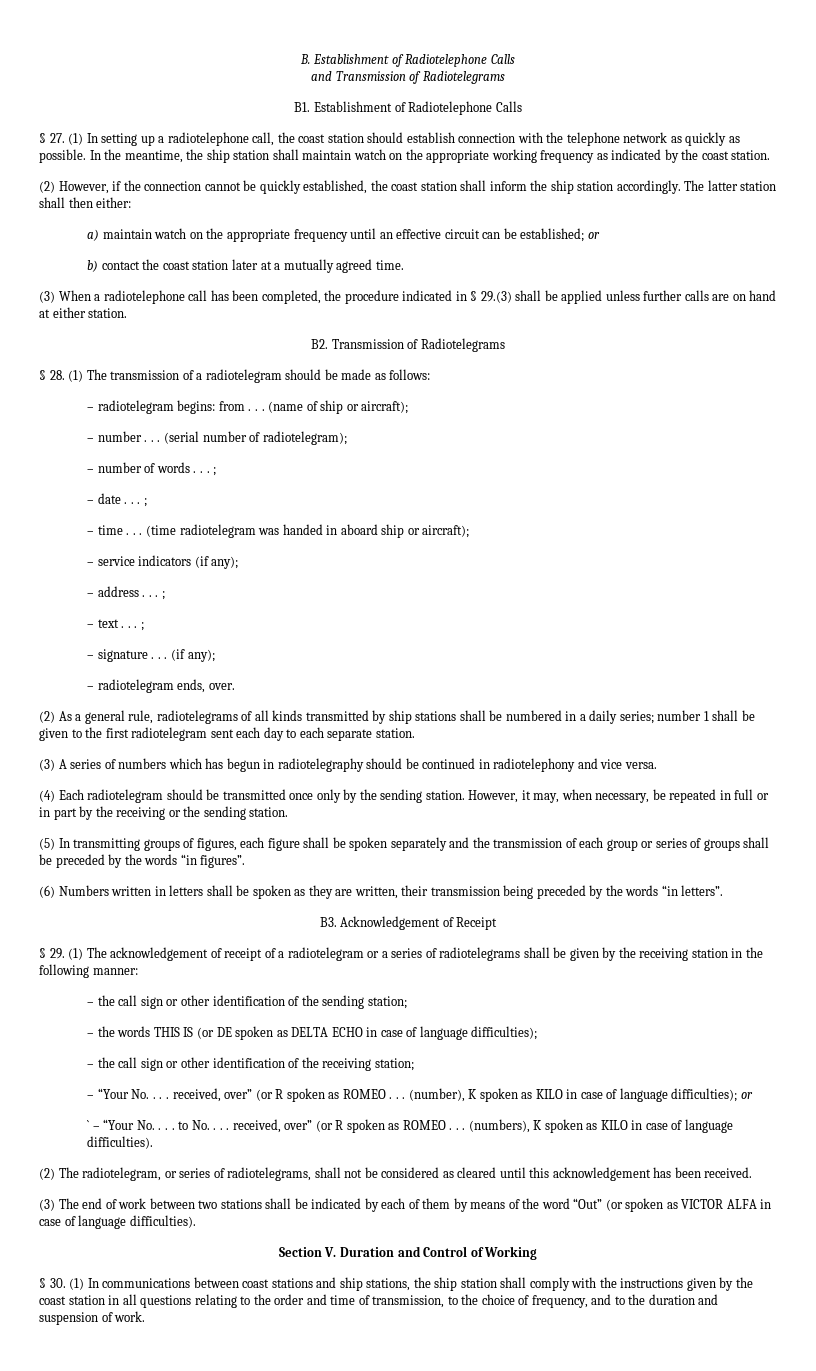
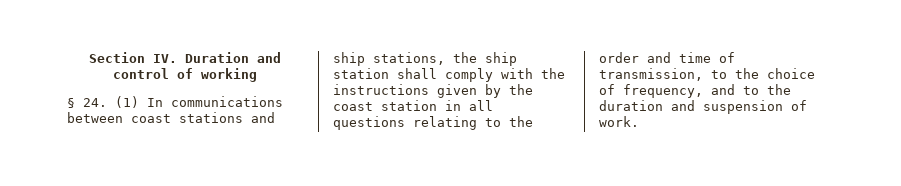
- B. Establishment of Radiotelephone Calls
- and Transmission of Radiotelegrams
- B1. Establishment of Radiotelephone Calls
- § 27. (1) In setting up a radiotelephone call, the coast station should establish connection with the telephone network as quickly as possible. In the meantime, the ship station shall maintain watch on the appropriate working frequency as indicated by the coast station.
- (2) However, if the connection cannot be quickly established, the coast station shall inform the ship station accordingly. The latter station shall then either:
- a) maintain watch on the appropriate frequency until an effective circuit can be established; or
- b) contact the coast station later at a mutually agreed time.
- (3) When a radiotelephone call has been completed, the procedure indicated in § 29.(3) shall be applied unless further calls are on hand at either station.
- B2. Transmission of Radiotelegrams
- § 28. (1) The transmission of a radiotelegram should be made as follows:
- – radiotelegram begins: from . . . (name of ship or aircraft);
- – number . . . (serial number of radiotelegram);
- – number of words . . . ;
- – date . . . ;
- – time . . . (time radiotelegram was handed in aboard ship or aircraft);
- – service indicators (if any);
- – address . . . ;
- – text . . . ;
- – signature . . . (if any);
- – radiotelegram ends, over.
- (2) As a general rule, radiotelegrams of all kinds transmitted by ship stations shall be numbered in a daily series; number 1 shall be given to the first radiotelegram sent each day to each separate station.
- (3) A series of numbers which has begun in radiotelegraphy should be continued in radiotelephony and vice versa.
- (4) Each radiotelegram should be transmitted once only by the sending station. However, it may, when necessary, be repeated in full or in part by the receiving or the sending station.
- (5) In transmitting groups of figures, each figure shall be spoken separately and the transmission of each group or series of groups shall be preceded by the words “in figures”.
- (6) Numbers written in letters shall be spoken as they are written, their transmission being preceded by the words “in letters”.
- B3. Acknowledgement of Receipt
- § 29. (1) The acknowledgement of receipt of a radiotelegram or a series of radiotelegrams shall be given by the receiving station in the following manner:
- – the call sign or other identification of the sending station;
- – the words THIS IS (or DE spoken as DELTA ECHO in case of language difficulties);
- – the call sign or other identification of the receiving station;
- – “Your No. . . . received, over” (or R spoken as ROMEO . . . (number), K spoken as KILO in case of language difficulties); or
- ` – “Your No. . . . to No. . . . received, over” (or R spoken as ROMEO . . . (numbers), K spoken as KILO in case of language difficulties).
- (2) The radiotelegram, or series of radiotelegrams, shall not be considered as cleared until this acknowledgement has been received.
- (3) The end of work between two stations shall be indicated by each of them by means of the word “Out” (or spoken as VICTOR ALFA in case of language difficulties).
- Section V. Duration and Control of Working
- § 30. (1) In communications between coast stations and ship stations, the ship station shall comply with the instructions given by the coast station in all questions relating to the order and time of transmission, to the choice of frequency, and to the duration and suspension of work.
+ Section IV. Duration and control of working
+ § 24. (1) In communications between coast stations and ship stations, the ship station shall comply with the instructions given by the coast station in all questions relating to the order and time of transmission, to the choice of frequency, and to the duration and suspension of work.

